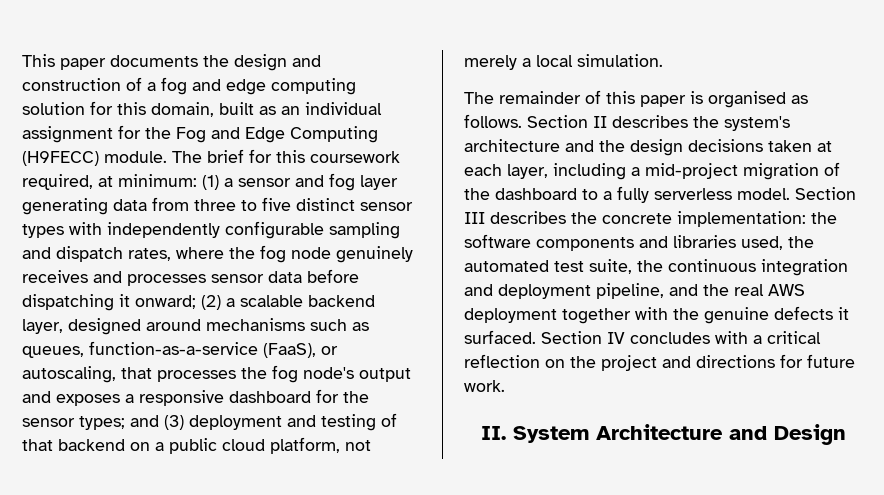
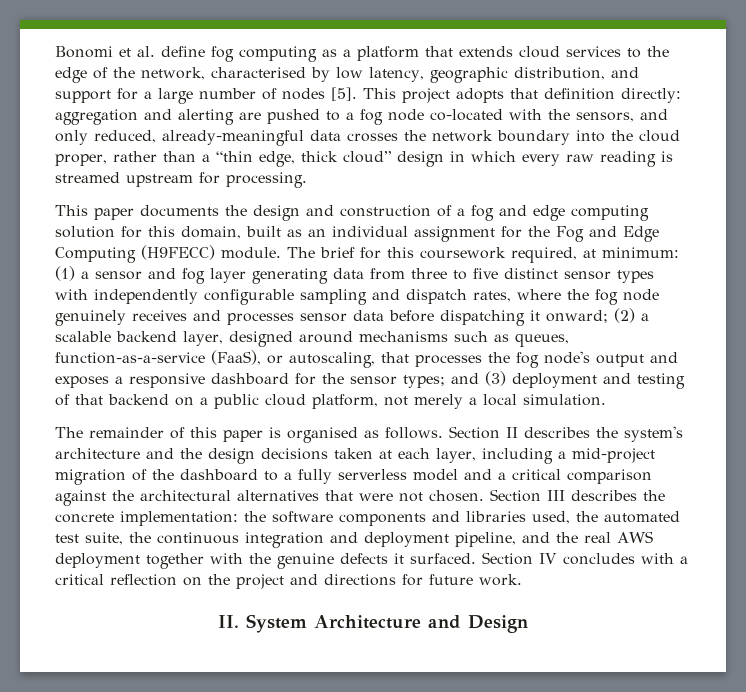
+ Bonomi et al. define fog computing as a platform that extends cloud services to the edge of the network, characterised by low latency, geographic distribution, and support for a large number of nodes [5]. This project adopts that definition directly: aggregation and alerting are pushed to a fog node co-located with the sensors, and only reduced, already-meaningful data crosses the network boundary into the cloud proper, rather than a “thin edge, thick cloud” design in which every raw reading is streamed upstream for processing.
- Section II describes the system's architecture and the design decisions taken at each layer, including a mid-project migration of the dashboard to a fully serverless model.
+ Section II describes the system's architecture and the design decisions taken at each layer, including a mid-project migration of the dashboard to a fully serverless model and a critical comparison against the architectural alternatives that were not chosen.

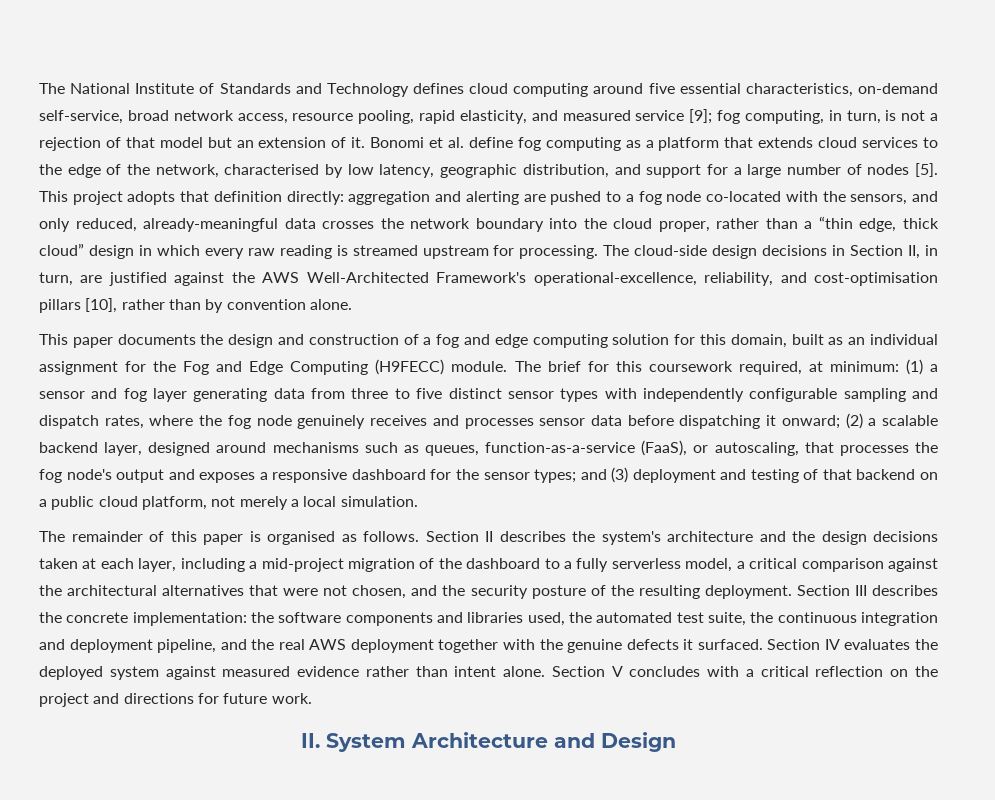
+ The National Institute of Standards and Technology defines cloud computing around five essential characteristics, on-demand self-service, broad network access, resource pooling, rapid elasticity, and measured service [9]; fog computing, in turn, is not a rejection of that model but an extension of it.
+ The cloud-side design decisions in Section II, in turn, are justified against the AWS Well-Architected Framework's operational-excellence, reliability, and cost-optimisation pillars [10], rather than by convention alone.
- Section II describes the system's architecture and the design decisions taken at each layer, including a mid-project migration of the dashboard to a fully serverless model and a critical comparison against the architectural alternatives that were not chosen.
+ Section II describes the system's architecture and the design decisions taken at each layer, including a mid-project migration of the dashboard to a fully serverless model, a critical comparison against the architectural alternatives that were not chosen, and the security posture of the resulting deployment.
- Section IV concludes with a critical reflection on the project and directions for future work.
+ Section IV evaluates the deployed system against measured evidence rather than intent alone. Section V concludes with a critical reflection on the project and directions for future work.

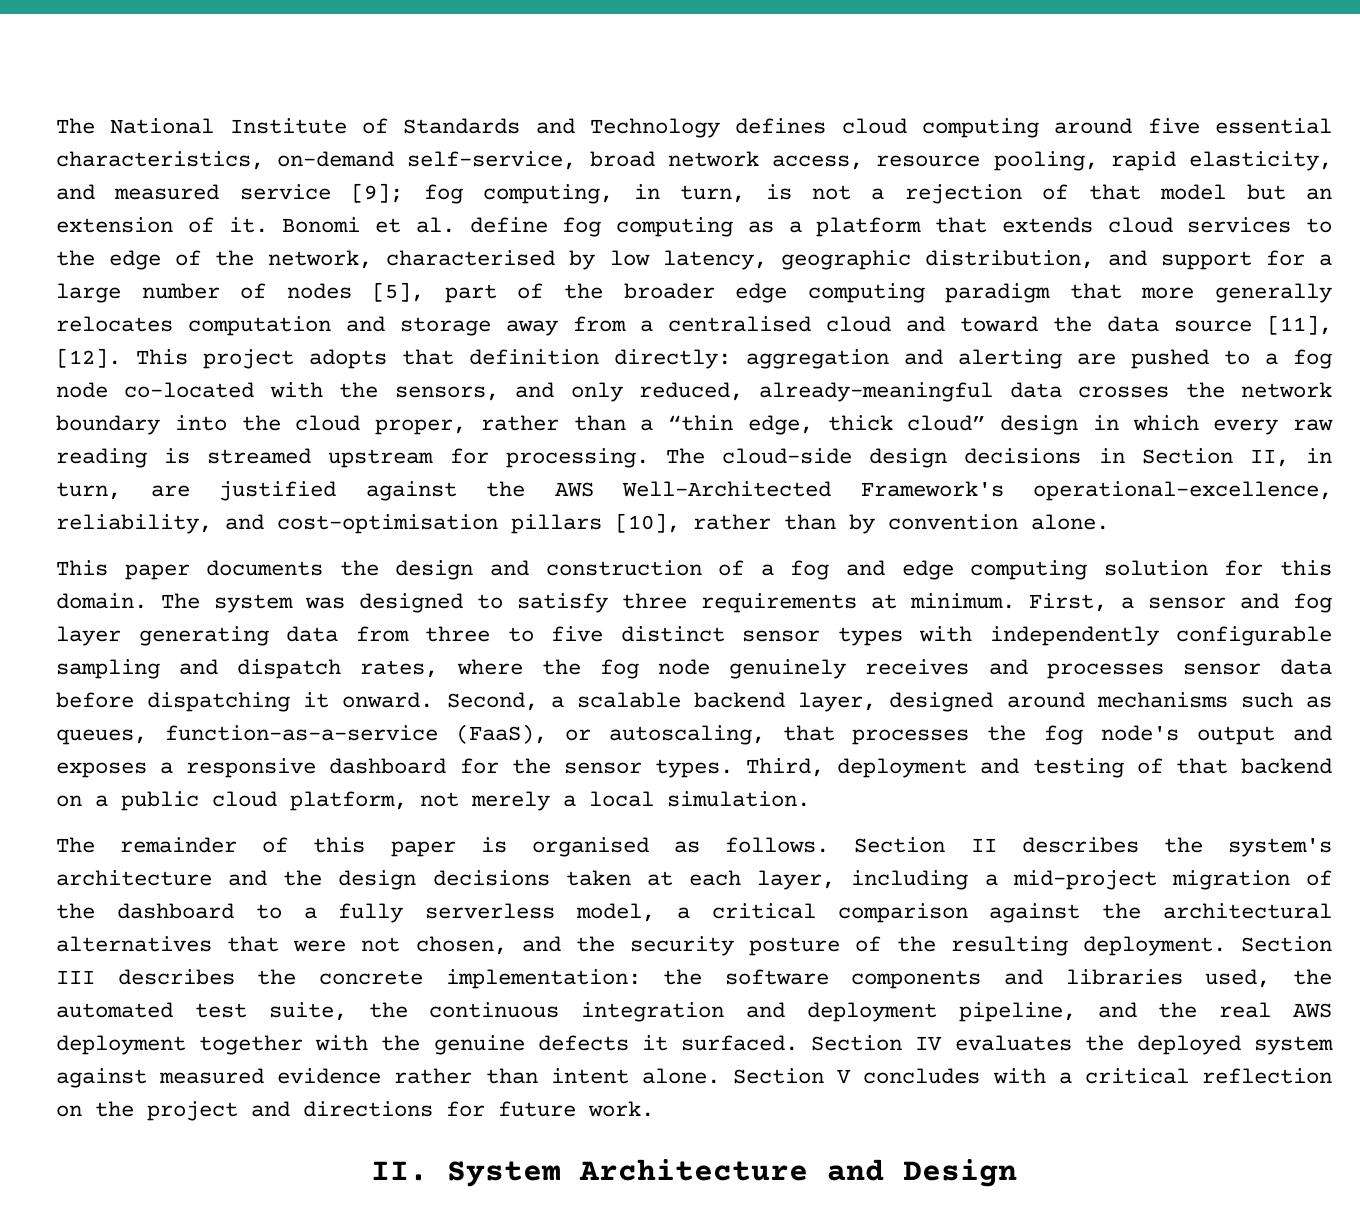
- Bonomi et al. define fog computing as a platform that extends cloud services to the edge of the network, characterised by low latency, geographic distribution, and support for a large number of nodes [5].
+ Bonomi et al. define fog computing as a platform that extends cloud services to the edge of the network, characterised by low latency, geographic distribution, and support for a large number of nodes [5], part of the broader edge computing paradigm that more generally relocates computation and storage away from a centralised cloud and toward the data source [11], [12].
- This paper documents the design and construction of a fog and edge computing solution for this domain, built as an individual assignment for the Fog and Edge Computing (H9FECC) module. The brief for this coursework required, at minimum: (1) a sensor and fog layer generating data from three to five distinct sensor types with independently configurable sampling and dispatch rates, where the fog node genuinely receives and processes sensor data before dispatching it onward; (2) a scalable backend layer, designed around mechanisms such as queues, function-as-a-service (FaaS), or autoscaling, that processes the fog node's output and exposes a responsive dashboard for the sensor types; and (3) deployment and testing of that backend on a public cloud platform, not merely a local simulation.
+ This paper documents the design and construction of a fog and edge computing solution for this domain. The system was designed to satisfy three requirements at minimum. First, a sensor and fog layer generating data from three to five distinct sensor types with independently configurable sampling and dispatch rates, where the fog node genuinely receives and processes sensor data before dispatching it onward. Second, a scalable backend layer, designed around mechanisms such as queues, function-as-a-service (FaaS), or autoscaling, that processes the fog node's output and exposes a responsive dashboard for the sensor types. Third, deployment and testing of that backend on a public cloud platform, not merely a local simulation.

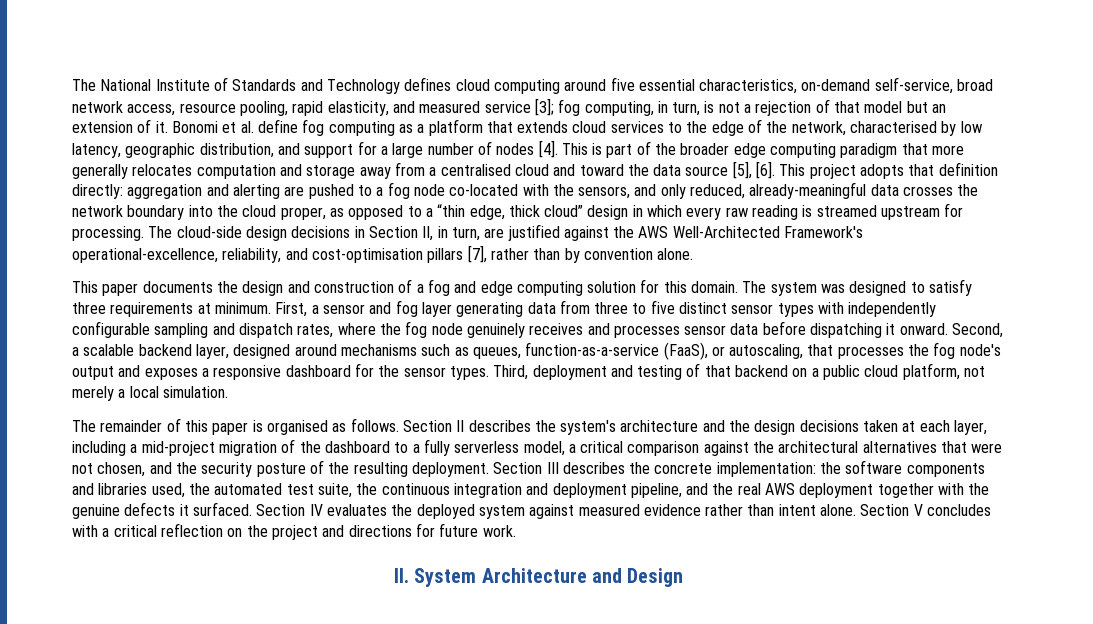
- The National Institute of Standards and Technology defines cloud computing around five essential characteristics, on-demand self-service, broad network access, resource pooling, rapid elasticity, and measured service [9]; fog computing, in turn, is not a rejection of that model but an extension of it.
+ The National Institute of Standards and Technology defines cloud computing around five essential characteristics, on-demand self-service, broad network access, resource pooling, rapid elasticity, and measured service [3]; fog computing, in turn, is not a rejection of that model but an extension of it.
- Bonomi et al. define fog computing as a platform that extends cloud services to the edge of the network, characterised by low latency, geographic distribution, and support for a large number of nodes [5], part of the broader edge computing paradigm that more generally relocates computation and storage away from a centralised cloud and toward the data source [11], [12].
+ Bonomi et al. define fog computing as a platform that extends cloud services to the edge of the network, characterised by low latency, geographic distribution, and support for a large number of nodes [4]. This is part of the broader edge computing paradigm that more generally relocates computation and storage away from a centralised cloud and toward the data source [5], [6].
- This project adopts that definition directly: aggregation and alerting are pushed to a fog node co-located with the sensors, and only reduced, already-meaningful data crosses the network boundary into the cloud proper, rather than a “thin edge, thick cloud” design in which every raw reading is streamed upstream for processing.
+ This project adopts that definition directly: aggregation and alerting are pushed to a fog node co-located with the sensors, and only reduced, already-meaningful data crosses the network boundary into the cloud proper, as opposed to a “thin edge, thick cloud” design in which every raw reading is streamed upstream for processing.
- The cloud-side design decisions in Section II, in turn, are justified against the AWS Well-Architected Framework's operational-excellence, reliability, and cost-optimisation pillars [10], rather than by convention alone.
+ The cloud-side design decisions in Section II, in turn, are justified against the AWS Well-Architected Framework's operational-excellence, reliability, and cost-optimisation pillars [7], rather than by convention alone.

